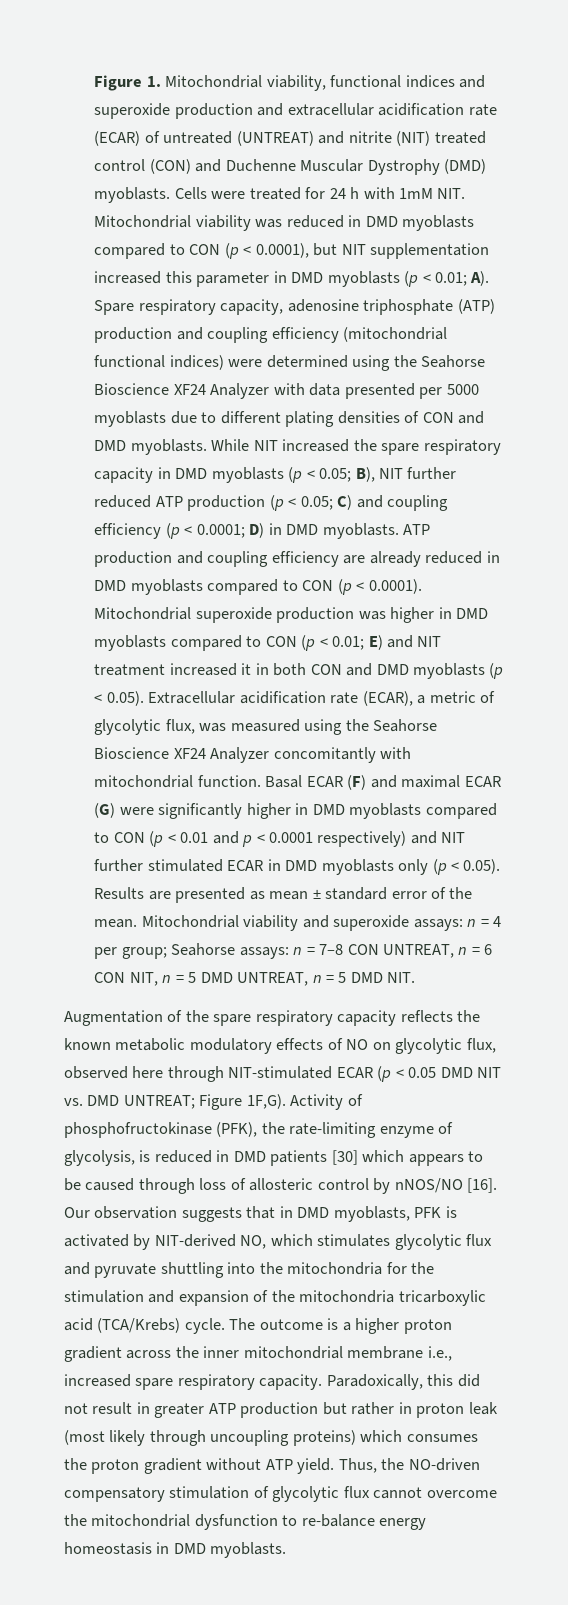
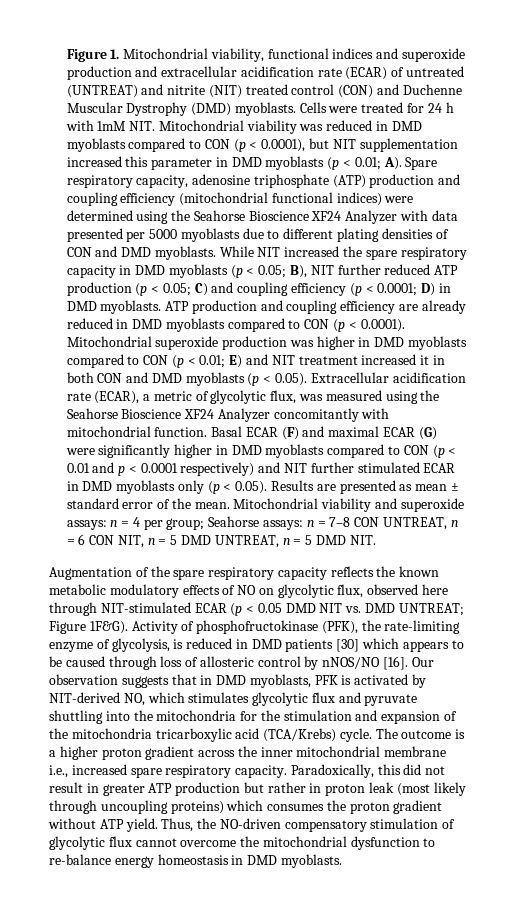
- Augmentation of the spare respiratory capacity reflects the known metabolic modulatory effects of NO on glycolytic flux, observed here through NIT-stimulated ECAR (p < 0.05 DMD NIT vs. DMD UNTREAT; Figure 1F,G).
+ Augmentation of the spare respiratory capacity reflects the known metabolic modulatory effects of NO on glycolytic flux, observed here through NIT-stimulated ECAR (p < 0.05 DMD NIT vs. DMD UNTREAT; Figure 1F&G).

